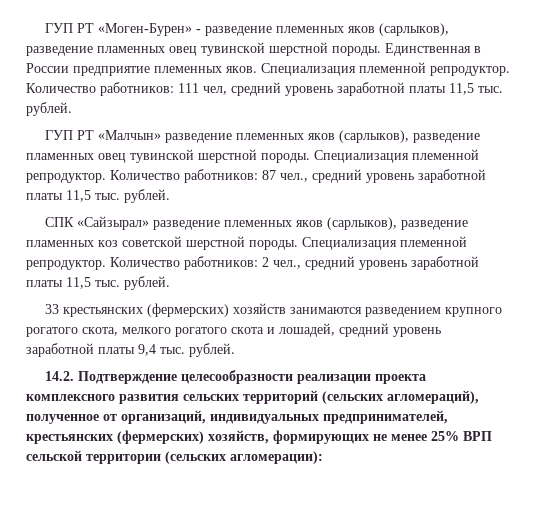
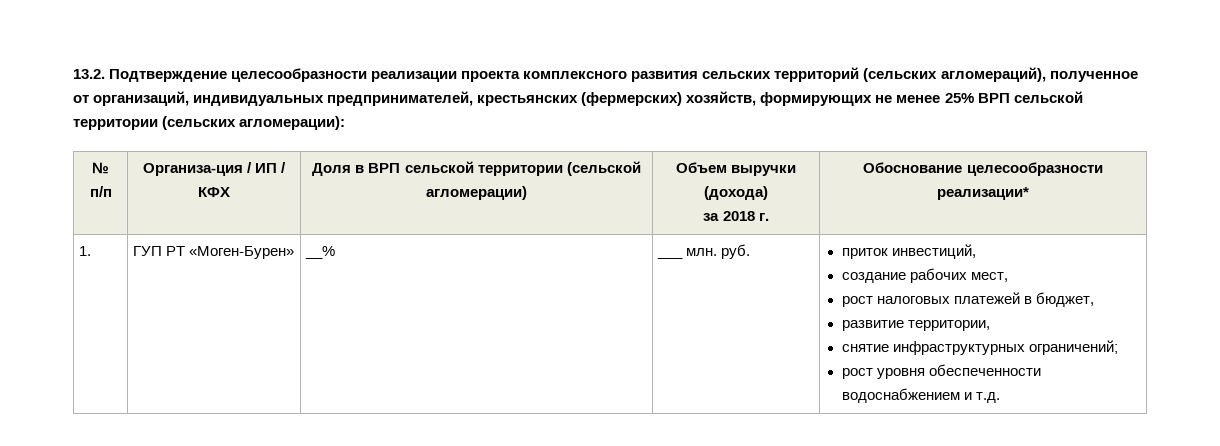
- ГУП РТ «Моген-Бурен» - разведение племенных яков (сарлыков), разведение пламенных овец тувинской шерстной породы. Единственная в России предприятие племенных яков. Специализация племенной репродуктор. Количество работников: 111 чел, средний уровень заработной платы 11,5 тыс. рублей.
- ГУП РТ «Малчын» разведение племенных яков (сарлыков), разведение пламенных овец тувинской шерстной породы. Специализация племенной репродуктор. Количество работников: 87 чел., средний уровень заработной платы 11,5 тыс. рублей.
- СПК «Сайзырал» разведение племенных яков (сарлыков), разведение пламенных коз советской шерстной породы. Специализация племенной репродуктор. Количество работников: 2 чел., средний уровень заработной платы 11,5 тыс. рублей.
- 33 крестьянских (фермерских) хозяйств занимаются разведением крупного рогатого скота, мелкого рогатого скота и лошадей, средний уровень заработной платы 9,4 тыс. рублей.
- 14.2. Подтверждение целесообразности реализации проекта комплексного развития сельских территорий (сельских агломераций), полученное от организаций, индивидуальных предпринимателей, крестьянских (фермерских) хозяйств, формирующих не менее 25% ВРП сельской территории (сельских агломерации):
+ 13.2. Подтверждение целесообразности реализации проекта комплексного развития сельских территорий (сельских агломераций), полученное от организаций, индивидуальных предпринимателей, крестьянских (фермерских) хозяйств, формирующих не менее 25% ВРП сельской территории (сельских агломерации):
+ № п/п | Организа-ция / ИП / КФХ | Доля в ВРП сельской территории (сельской агломерации) | Объем выручки (дохода)
+ за 2018 г. | Обоснование целесообразности реализации*
+ 1. | ГУП РТ «Моген-Бурен» | __% | ___ млн. руб. | приток инвестиций,
+ создание рабочих мест,
+ рост налоговых платежей в бюджет,
+ развитие территории,
+ снятие инфраструктурных ограничений;
+ рост уровня обеспеченности водоснабжением и т.д.

